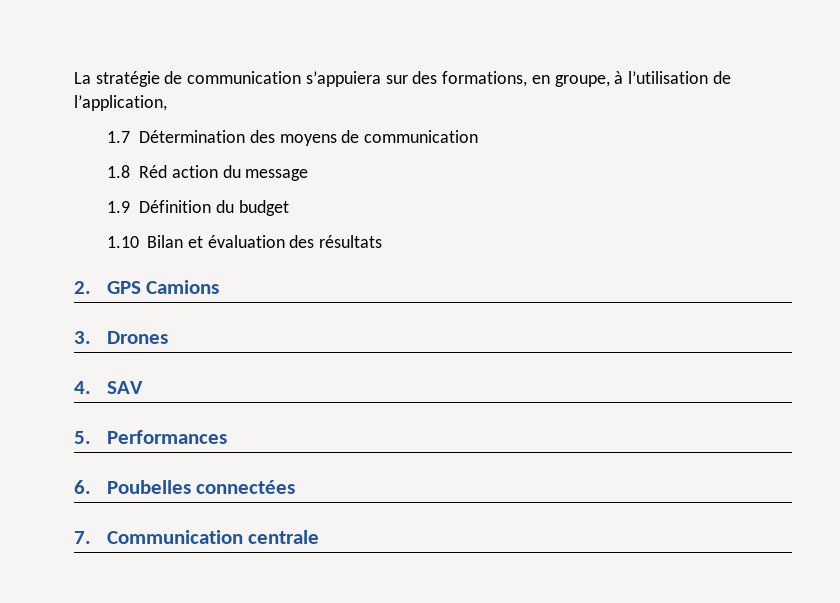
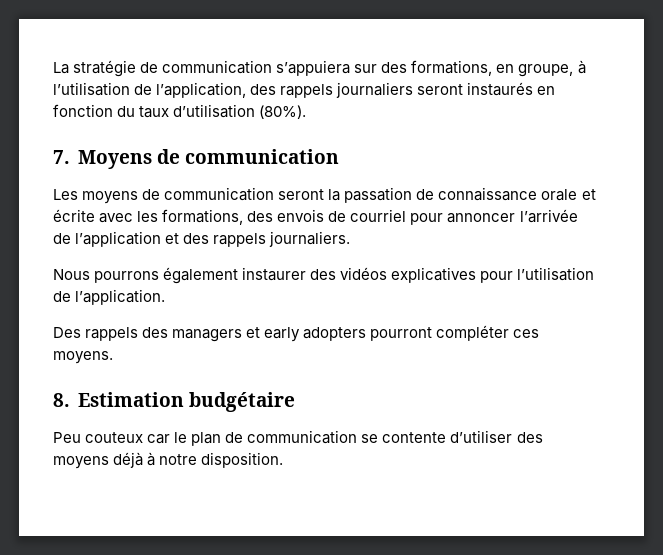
- La stratégie de communication s’appuiera sur des formations, en groupe, à l’utilisation de l’application,
- 1.7 Détermination des moyens de communication
- 1.8 Réd action du message
- 1.9 Définition du budget
- 1.10 Bilan et évaluation des résultats
- 2. GPS Camions
- 3. Drones
- 4. SAV
- 5. Performances
- 6. Poubelles connectées
- 7. Communication centrale
+ La stratégie de communication s’appuiera sur des formations, en groupe, à l’utilisation de l’application, des rappels journaliers seront instaurés en fonction du taux d’utilisation (80%).
+ 7. Moyens de communication
+ Les moyens de communication seront la passation de connaissance orale et écrite avec les formations, des envois de courriel pour annoncer l’arrivée de l’application et des rappels journaliers.
+ Nous pourrons également instaurer des vidéos explicatives pour l’utilisation de l’application.
+ Des rappels des managers et early adopters pourront compléter ces moyens.
+ 8. Estimation budgétaire
+ Peu couteux car le plan de communication se contente d’utiliser des moyens déjà à notre disposition.

